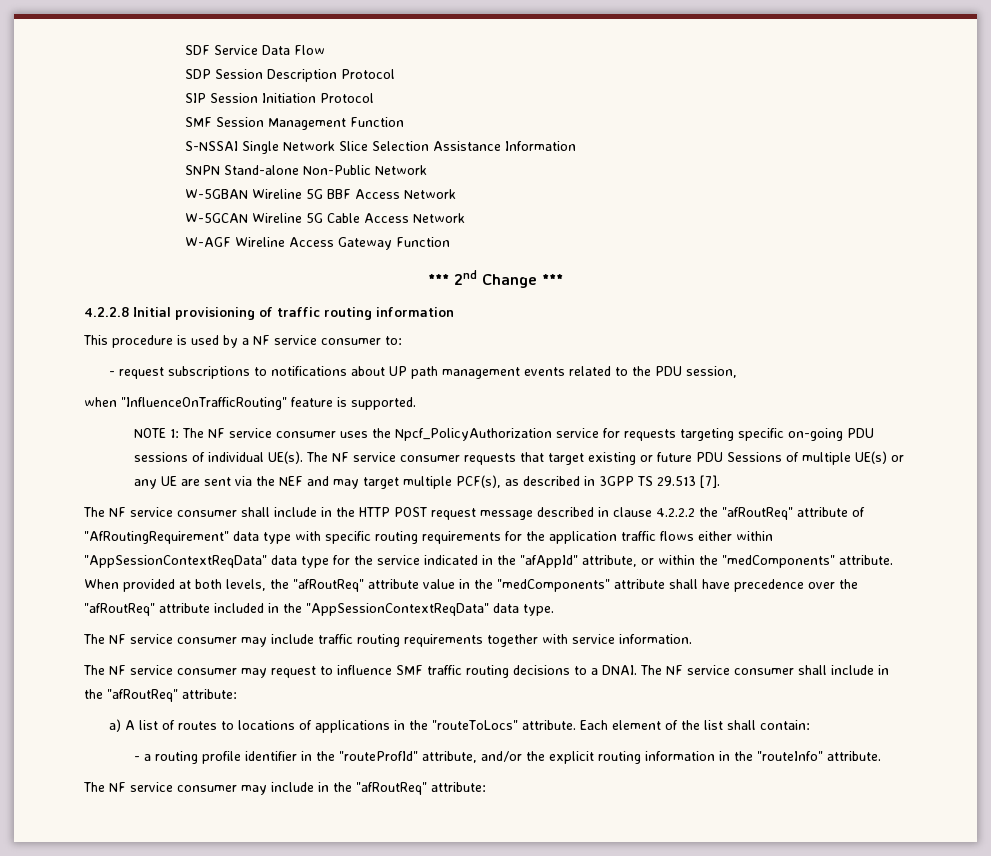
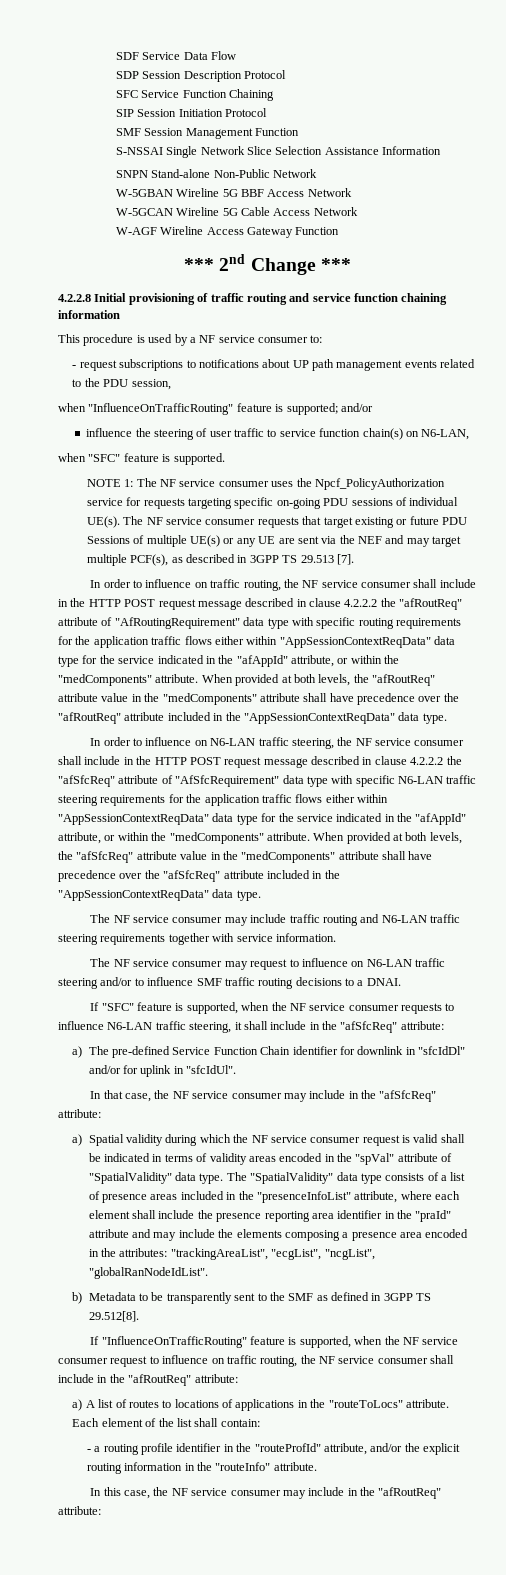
+ SFC Service Function Chaining
- 4.2.2.8 Initial provisioning of traffic routing information
+ 4.2.2.8 Initial provisioning of traffic routing and service function chaining information
- when "InfluenceOnTrafficRouting" feature is supported.
+ when "InfluenceOnTrafficRouting" feature is supported; and/or
+ influence the steering of user traffic to service function chain(s) on N6-LAN,
+ when "SFC" feature is supported.
- The NF service consumer shall include in the HTTP POST request message described in clause 4.2.2.2 the "afRoutReq" attribute of "AfRoutingRequirement" data type with specific routing requirements for the application traffic flows either within "AppSessionContextReqData" data type for the service indicated in the "afAppId" attribute, or within the "medComponents" attribute.
+ In order to influence on traffic routing, the NF service consumer shall include in the HTTP POST request message described in clause 4.2.2.2 the "afRoutReq" attribute of "AfRoutingRequirement" data type with specific routing requirements for the application traffic flows either within "AppSessionContextReqData" data type for the service indicated in the "afAppId" attribute, or within the "medComponents" attribute.
+ In order to influence on N6-LAN traffic steering, the NF service consumer shall include in the HTTP POST request message described in clause 4.2.2.2 the "afSfcReq" attribute of "AfSfcRequirement" data type with specific N6-LAN traffic steering requirements for the application traffic flows either within "AppSessionContextReqData" data type for the service indicated in the "afAppId" attribute, or within the "medComponents" attribute. When provided at both levels, the "afSfcReq" attribute value in the "medComponents" attribute shall have precedence over the "afSfcReq" attribute included in the "AppSessionContextReqData" data type.
- The NF service consumer may include traffic routing requirements together with service information.
+ The NF service consumer may include traffic routing and N6-LAN traffic steering requirements together with service information.
- The NF service consumer may request to influence SMF traffic routing decisions to a DNAI. The NF service consumer shall include in the "afRoutReq" attribute:
+ The NF service consumer may request to influence on N6-LAN traffic steering and/or to influence SMF traffic routing decisions to a DNAI.
+ If "SFC" feature is supported, when the NF service consumer requests to influence N6-LAN traffic steering, it shall include in the "afSfcReq" attribute:
+ a) The pre-defined Service Function Chain identifier for downlink in "sfcIdDl" and/or for uplink in "sfcIdUl".
+ In that case, the NF service consumer may include in the "afSfcReq" attribute:
+ a) Spatial validity during which the NF service consumer request is valid shall be indicated in terms of validity areas encoded in the "spVal" attribute of "SpatialValidity" data type. The "SpatialValidity" data type consists of a list of presence areas included in the "presenceInfoList" attribute, where each element shall include the presence reporting area identifier in the "praId" attribute and may include the elements composing a presence area encoded in the attributes: "trackingAreaList", "ecgList", "ncgList", "globalRanNodeIdList".
+ b) Metadata to be transparently sent to the SMF as defined in 3GPP TS 29.512[8].
+ If "InfluenceOnTrafficRouting" feature is supported, when the NF service consumer request to influence on traffic routing, the NF service consumer shall include in the "afRoutReq" attribute:
- The NF service consumer may include in the "afRoutReq" attribute:
+ In this case, the NF service consumer may include in the "afRoutReq" attribute:

